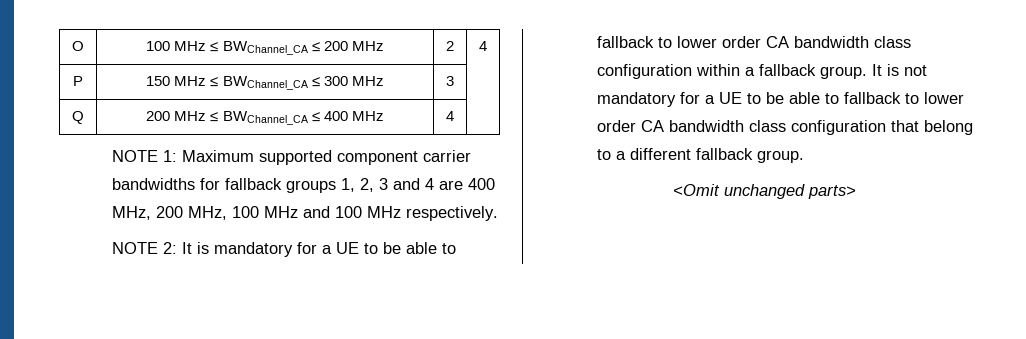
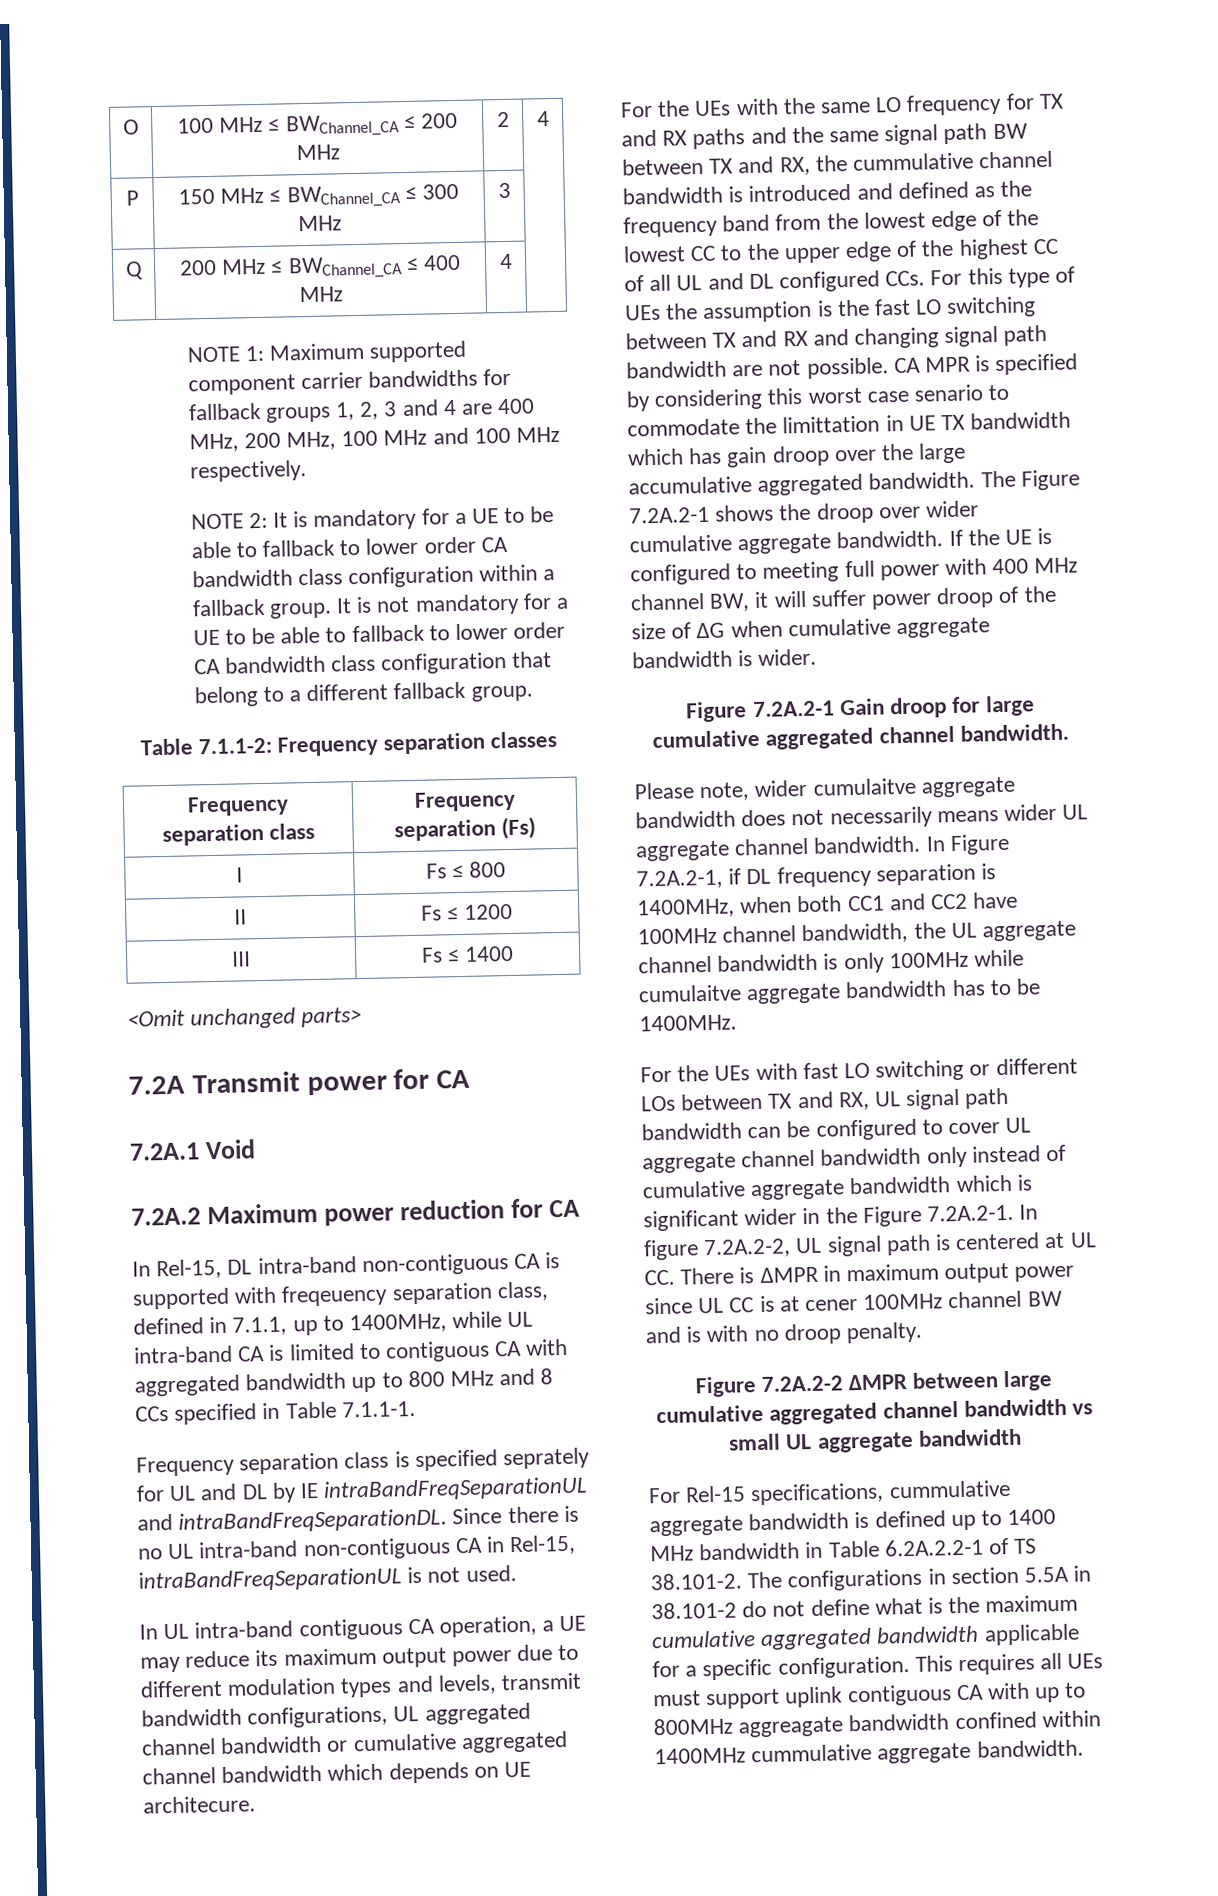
+ Table 7.1.1-2: Frequency separation classes
+ Frequency separation class | Frequency separation (Fs)
+ I | Fs ≤ 800
+ II | Fs ≤ 1200
+ III | Fs ≤ 1400
  <Omit unchanged parts>
+ 7.2A Transmit power for CA
+ 7.2A.1 Void
+ 7.2A.2 Maximum power reduction for CA
+ In Rel-15, DL intra-band non-contiguous CA is supported with freqeuency separation class, defined in 7.1.1, up to 1400MHz, while UL intra-band CA is limited to contiguous CA with aggregated bandwidth up to 800 MHz and 8 CCs specified in Table 7.1.1-1.
+ Frequency separation class is specified seprately for UL and DL by IE intraBandFreqSeparationUL and intraBandFreqSeparationDL. Since there is no UL intra-band non-contiguous CA in Rel-15, intraBandFreqSeparationUL is not used.
+ In UL intra-band contiguous CA operation, a UE may reduce its maximum output power due to different modulation types and levels, transmit bandwidth configurations, UL aggregated channel bandwidth or cumulative aggregated channel bandwidth which depends on UE architecure.
+ For the UEs with the same LO frequency for TX and RX paths and the same signal path BW between TX and RX, the cummulative channel bandwidth is introduced and defined as the frequency band from the lowest edge of the lowest CC to the upper edge of the highest CC of all UL and DL configured CCs. For this type of UEs the assumption is the fast LO switching between TX and RX and changing signal path bandwidth are not possible. CA MPR is specified by considering this worst case senario to commodate the limittation in UE TX bandwidth which has gain droop over the large accumulative aggregated bandwidth. The Figure 7.2A.2-1 shows the droop over wider cumulative aggregate bandwidth. If the UE is configured to meeting full power with 400 MHz channel BW, it will suffer power droop of the size of ∆G when cumulative aggregate bandwidth is wider.
+ Figure 7.2A.2-1 Gain droop for large cumulative aggregated channel bandwidth.
+ Please note, wider cumulaitve aggregate bandwidth does not necessarily means wider UL aggregate channel bandwidth. In Figure 7.2A.2-1, if DL frequency separation is 1400MHz, when both CC1 and CC2 have 100MHz channel bandwidth, the UL aggregate channel bandwidth is only 100MHz while cumulaitve aggregate bandwidth has to be 1400MHz.
+ For the UEs with fast LO switching or different LOs between TX and RX, UL signal path bandwidth can be configured to cover UL aggregate channel bandwidth only instead of cumulative aggregate bandwidth which is significant wider in the Figure 7.2A.2-1. In figure 7.2A.2-2, UL signal path is centered at UL CC. There is ΔMPR in maximum output power since UL CC is at cener 100MHz channel BW and is with no droop penalty.
+ Figure 7.2A.2-2 ΔMPR between large cumulative aggregated channel bandwidth vs small UL aggregate bandwidth
+ For Rel-15 specifications, cummulative aggregate bandwidth is defined up to 1400 MHz bandwidth in Table 6.2A.2.2-1 of TS 38.101-2. The configurations in section 5.5A in 38.101-2 do not define what is the maximum cumulative aggregated bandwidth applicable for a specific configuration. This requires all UEs must support uplink contiguous CA with up to 800MHz aggreagate bandwidth confined within 1400MHz cummulative aggregate bandwidth.

